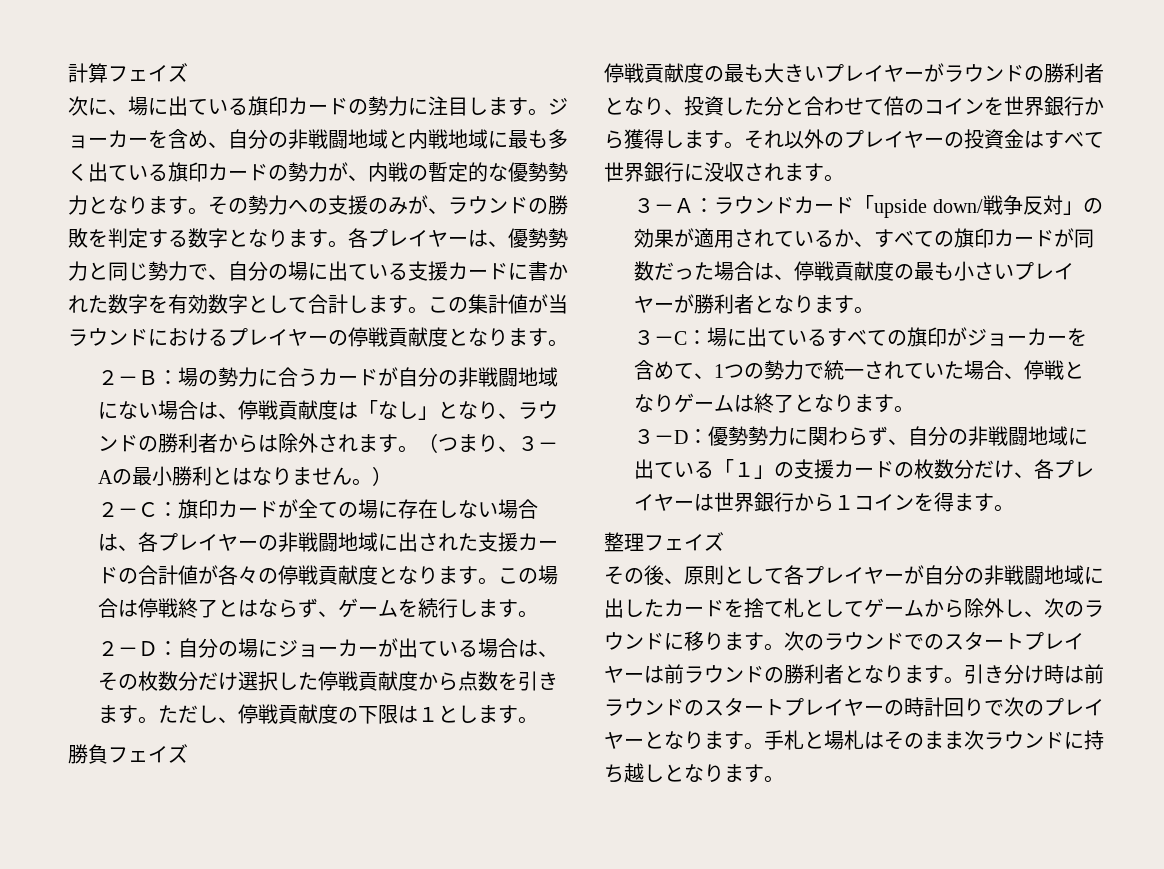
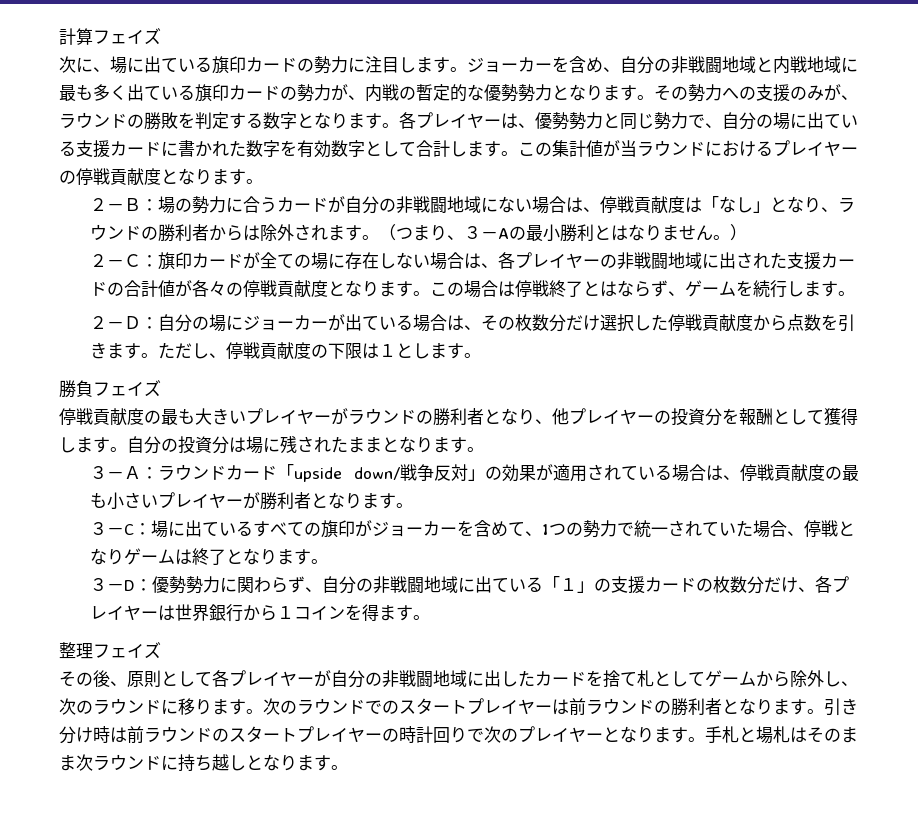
- 停戦貢献度の最も大きいプレイヤーがラウンドの勝利者となり、投資した分と合わせて倍のコインを世界銀行から獲得します。それ以外のプレイヤーの投資金はすべて世界銀行に没収されます。
+ 停戦貢献度の最も大きいプレイヤーがラウンドの勝利者となり、他プレイヤーの投資分を報酬として獲得します。自分の投資分は場に残されたままとなります。
- ３－Ａ：ラウンドカード「upside down/戦争反対」の効果が適用されているか、すべての旗印カードが同数だった場合は、停戦貢献度の最も小さいプレイヤーが勝利者となります。
+ ３－Ａ：ラウンドカード「upside down/戦争反対」の効果が適用されている場合は、停戦貢献度の最も小さいプレイヤーが勝利者となります。

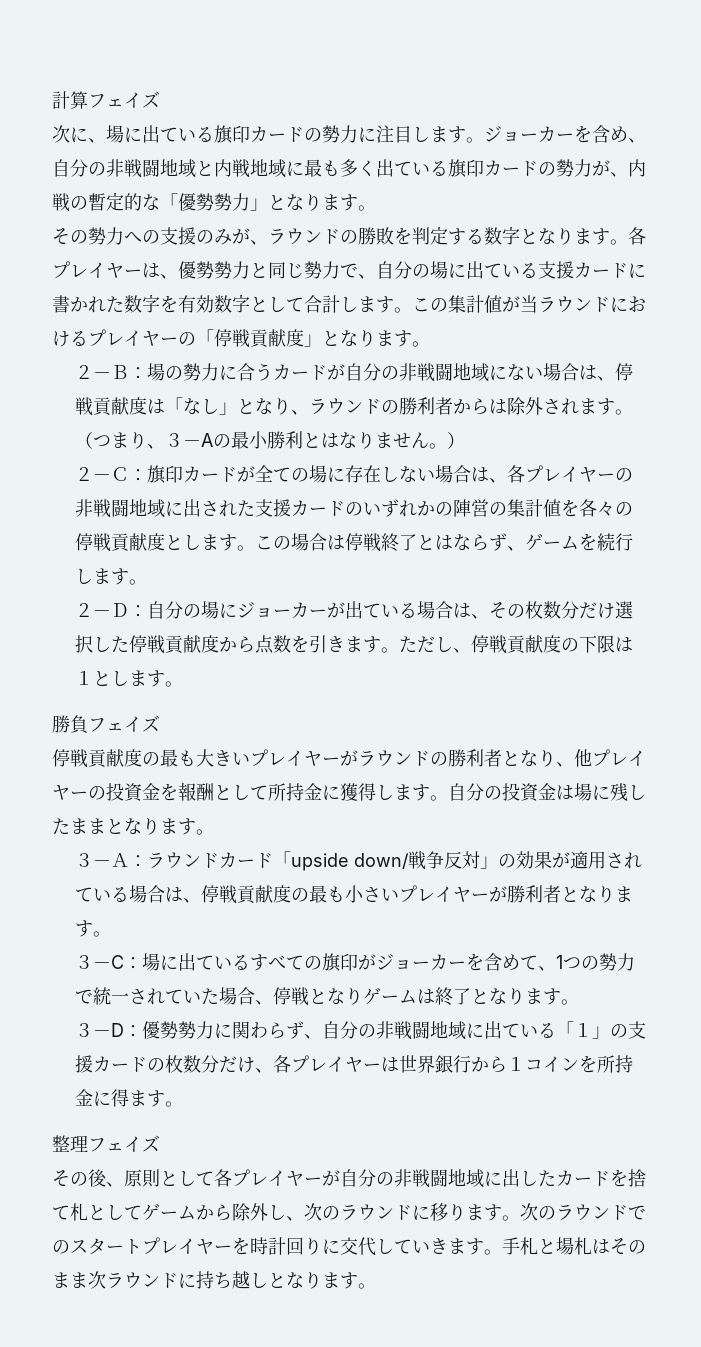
- ジョーカーを含め、自分の非戦闘地域と内戦地域に最も多く出ている旗印カードの勢力が、内戦の暫定的な優勢勢力となります。その勢力への支援のみが、ラウンドの勝敗を判定する数字となります。
+ ジョーカーを含め、自分の非戦闘地域と内戦地域に最も多く出ている旗印カードの勢力が、内戦の暫定的な「優勢勢力」となります。
+ その勢力への支援のみが、ラウンドの勝敗を判定する数字となります。
- この集計値が当ラウンドにおけるプレイヤーの停戦貢献度となります。
+ この集計値が当ラウンドにおけるプレイヤーの「停戦貢献度」となります。
- ２－Ｃ：旗印カードが全ての場に存在しない場合は、各プレイヤーの非戦闘地域に出された支援カードの合計値が各々の停戦貢献度となります。
+ ２－Ｃ：旗印カードが全ての場に存在しない場合は、各プレイヤーの非戦闘地域に出された支援カードのいずれかの陣営の集計値を各々の停戦貢献度とします。
- 停戦貢献度の最も大きいプレイヤーがラウンドの勝利者となり、他プレイヤーの投資分を報酬として獲得します。
+ 停戦貢献度の最も大きいプレイヤーがラウンドの勝利者となり、他プレイヤーの投資金を報酬として所持金に獲得します。
- 自分の投資分は場に残されたままとなります。
+ 自分の投資金は場に残したままとなります。
- ３－D：優勢勢力に関わらず、自分の非戦闘地域に出ている「１」の支援カードの枚数分だけ、各プレイヤーは世界銀行から１コインを得ます。
+ ３－D：優勢勢力に関わらず、自分の非戦闘地域に出ている「１」の支援カードの枚数分だけ、各プレイヤーは世界銀行から１コインを所持金に得ます。
- 次のラウンドでのスタートプレイヤーは前ラウンドの勝利者となります。引き分け時は前ラウンドのスタートプレイヤーの時計回りで次のプレイヤーとなります。
+ 次のラウンドでのスタートプレイヤーを時計回りに交代していきます。

